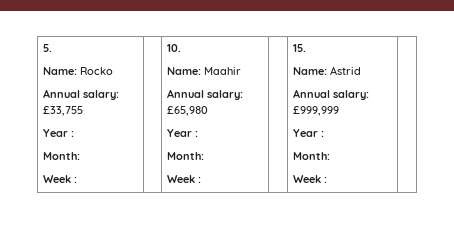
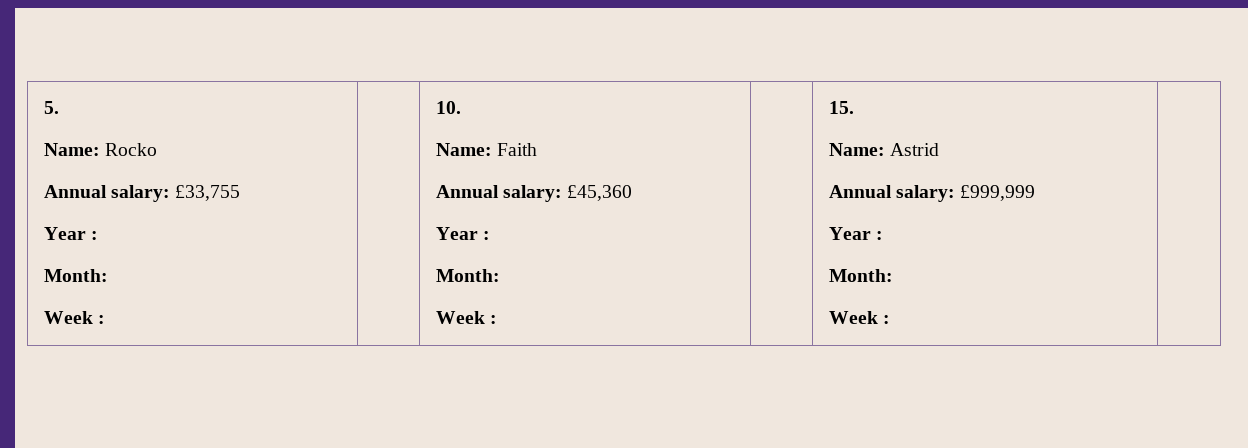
  5.
  Name: Rocko
  Annual salary: £33,755
  Year :
  Month:
  Week : | | 10.
- Name: Maahir
- Annual salary: £65,980
+ Name: Faith
+ Annual salary: £45,360

